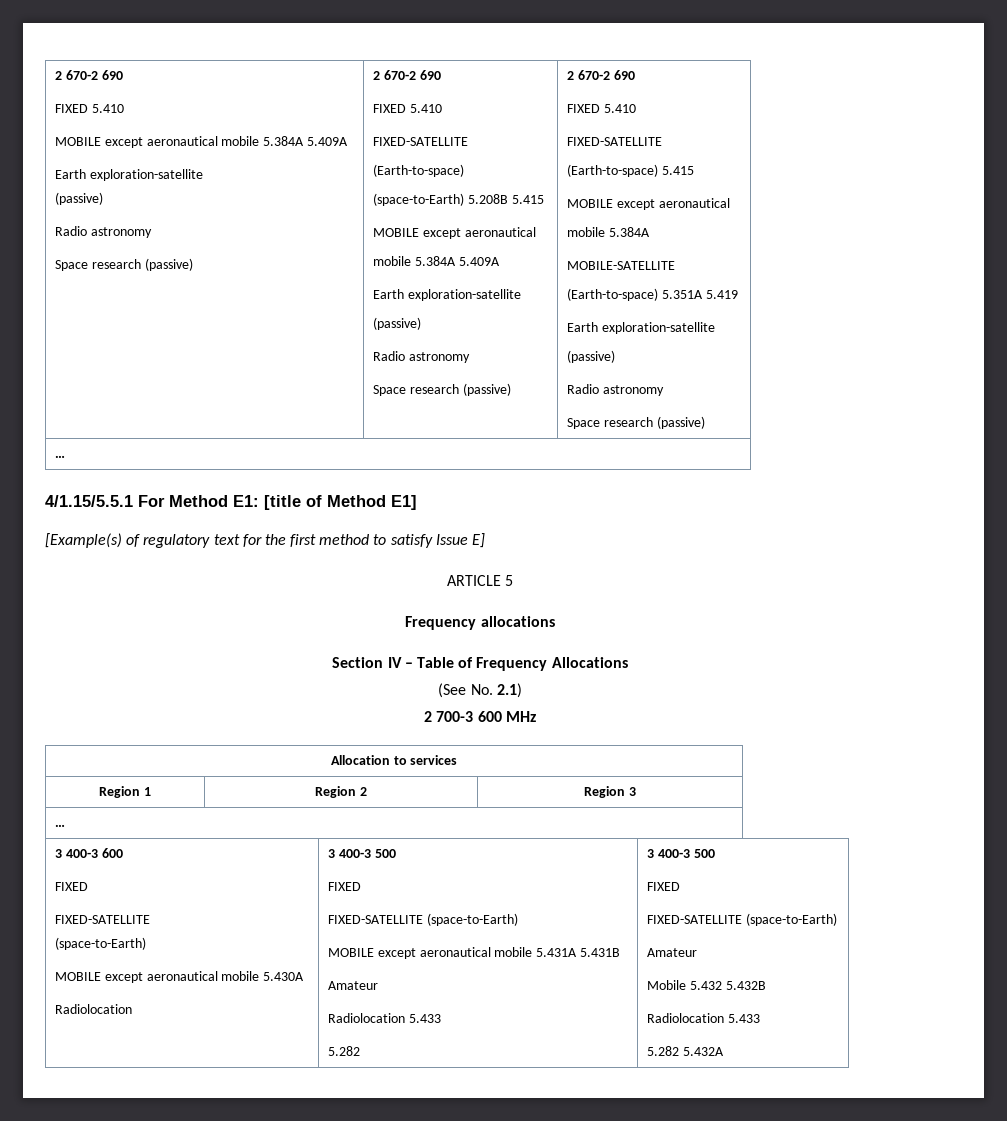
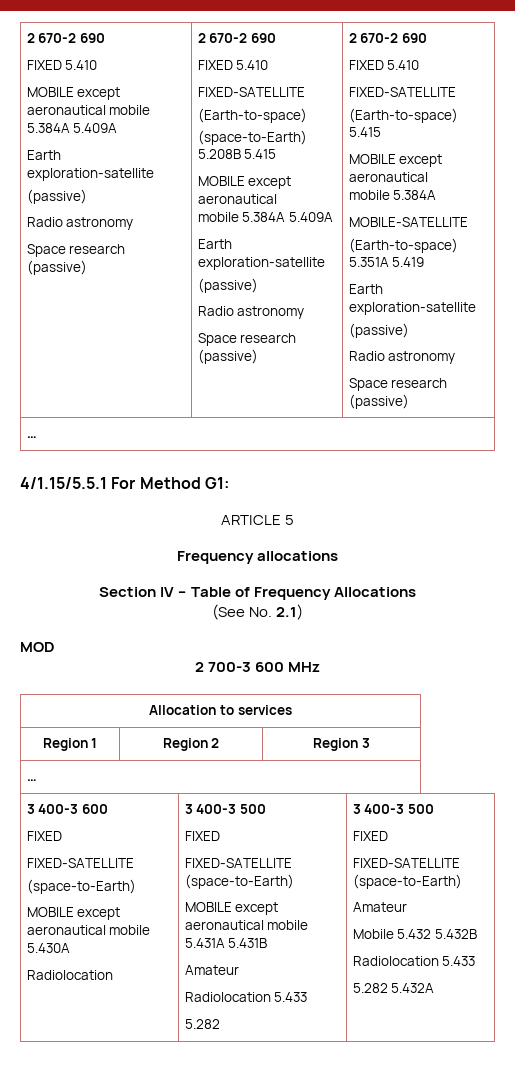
- 4/1.15/5.5.1 For Method E1: [title of Method E1]
- [Example(s) of regulatory text for the first method to satisfy Issue E]
+ 4/1.15/5.5.1 For Method G1:
+ MOD

